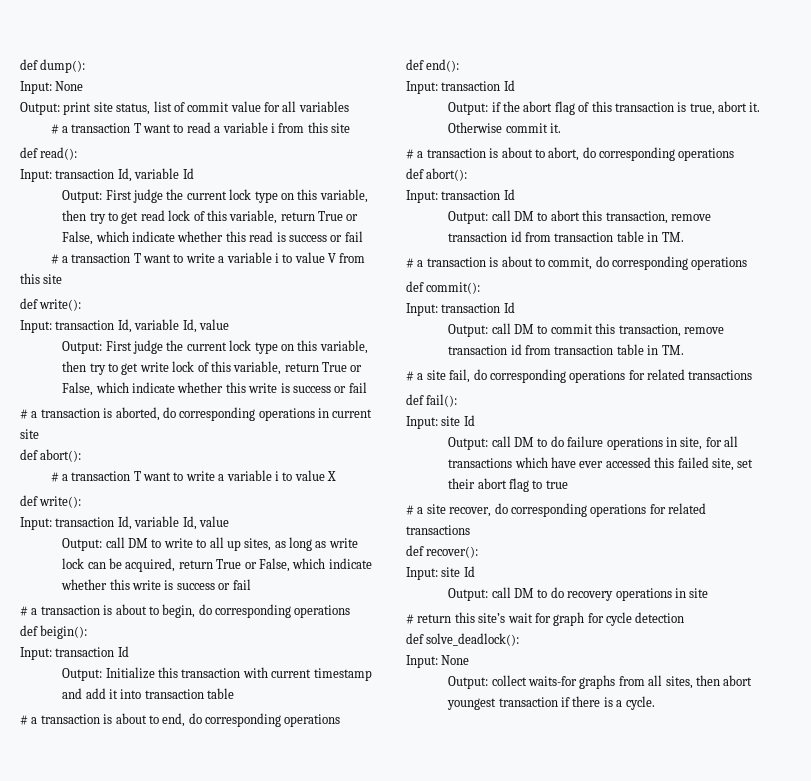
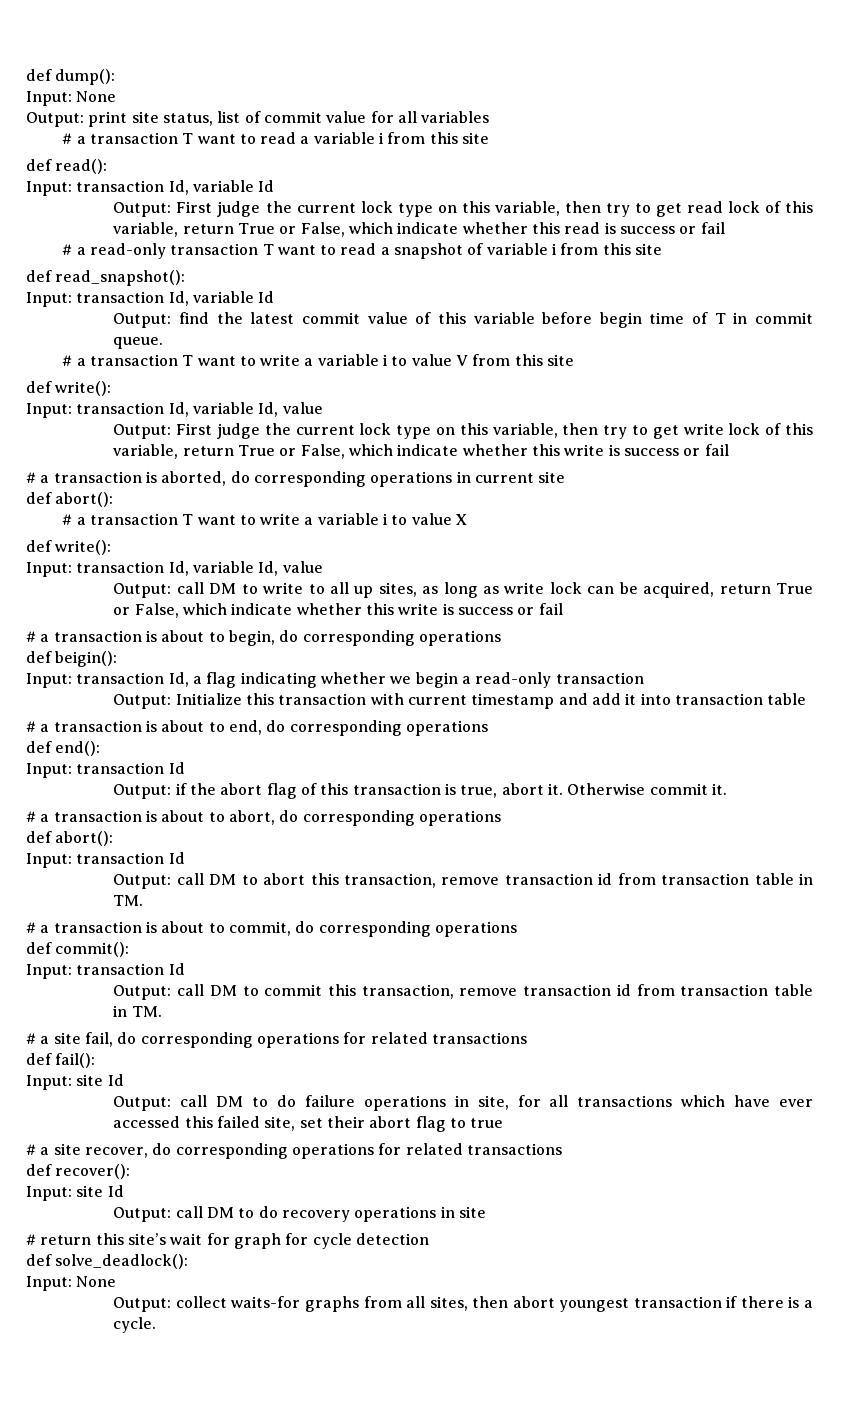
+ # a read-only transaction T want to read a snapshot of variable i from this site
+ def read_snapshot():
+ Input: transaction Id, variable Id
+ Output: find the latest commit value of this variable before begin time of T in commit queue.
  def beigin():
- Input: transaction Id
+ Input: transaction Id, a flag indicating whether we begin a read-only transaction

